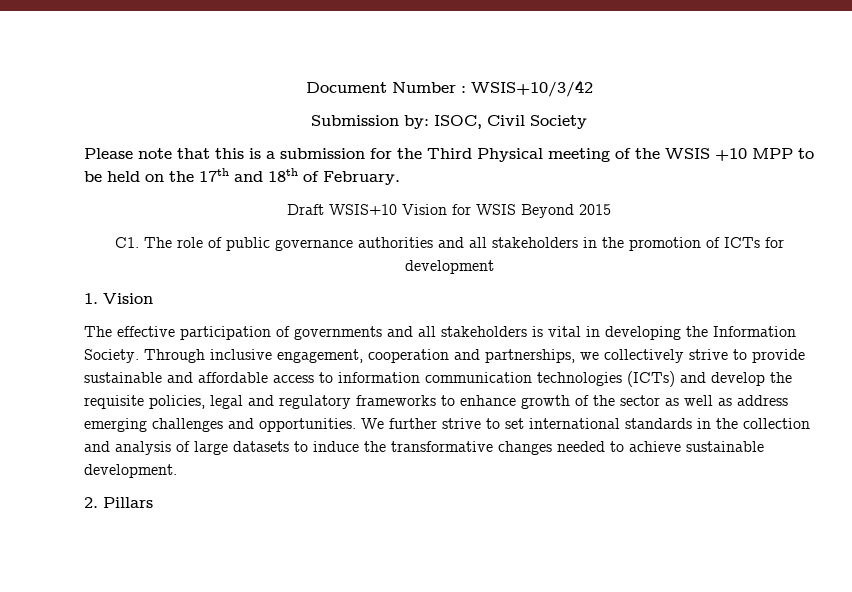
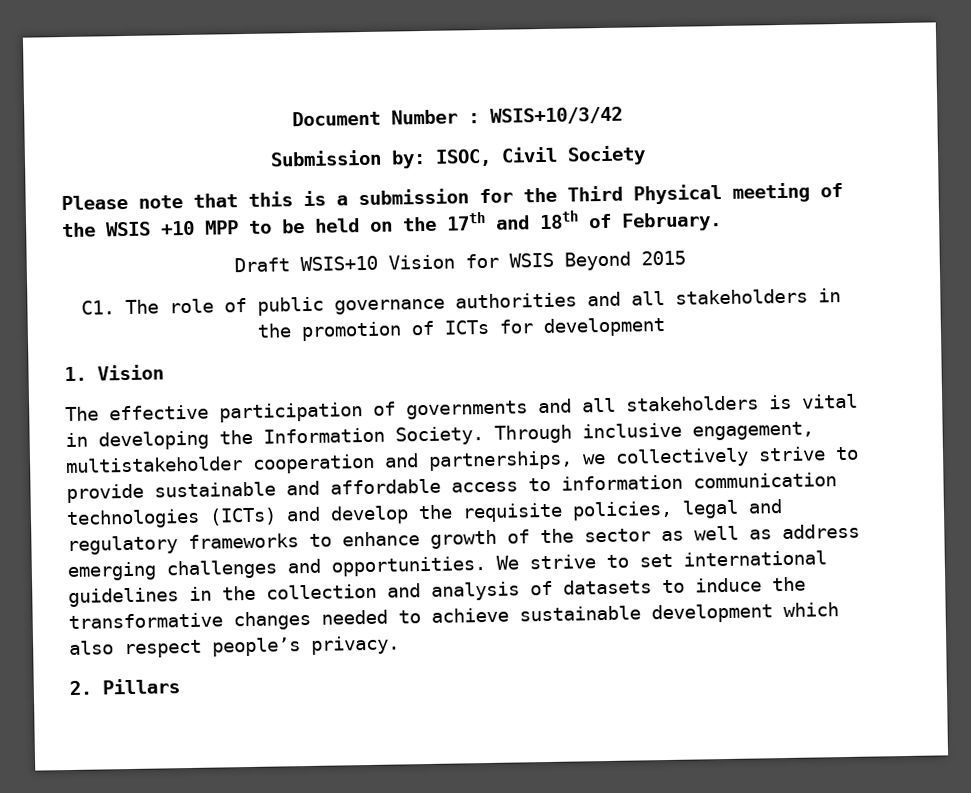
- Through inclusive engagement, cooperation and partnerships, we collectively strive to provide sustainable and affordable access to information communication technologies (ICTs) and develop the requisite policies, legal and regulatory frameworks to enhance growth of the sector as well as address emerging challenges and opportunities.
+ Through inclusive engagement, multistakeholder cooperation and partnerships, we collectively strive to provide sustainable and affordable access to information communication technologies (ICTs) and develop the requisite policies, legal and regulatory frameworks to enhance growth of the sector as well as address emerging challenges and opportunities.
- We further strive to set international standards in the collection and analysis of large datasets to induce the transformative changes needed to achieve sustainable development.
+ We strive to set international guidelines in the collection and analysis of datasets to induce the transformative changes needed to achieve sustainable development which also respect people’s privacy.

